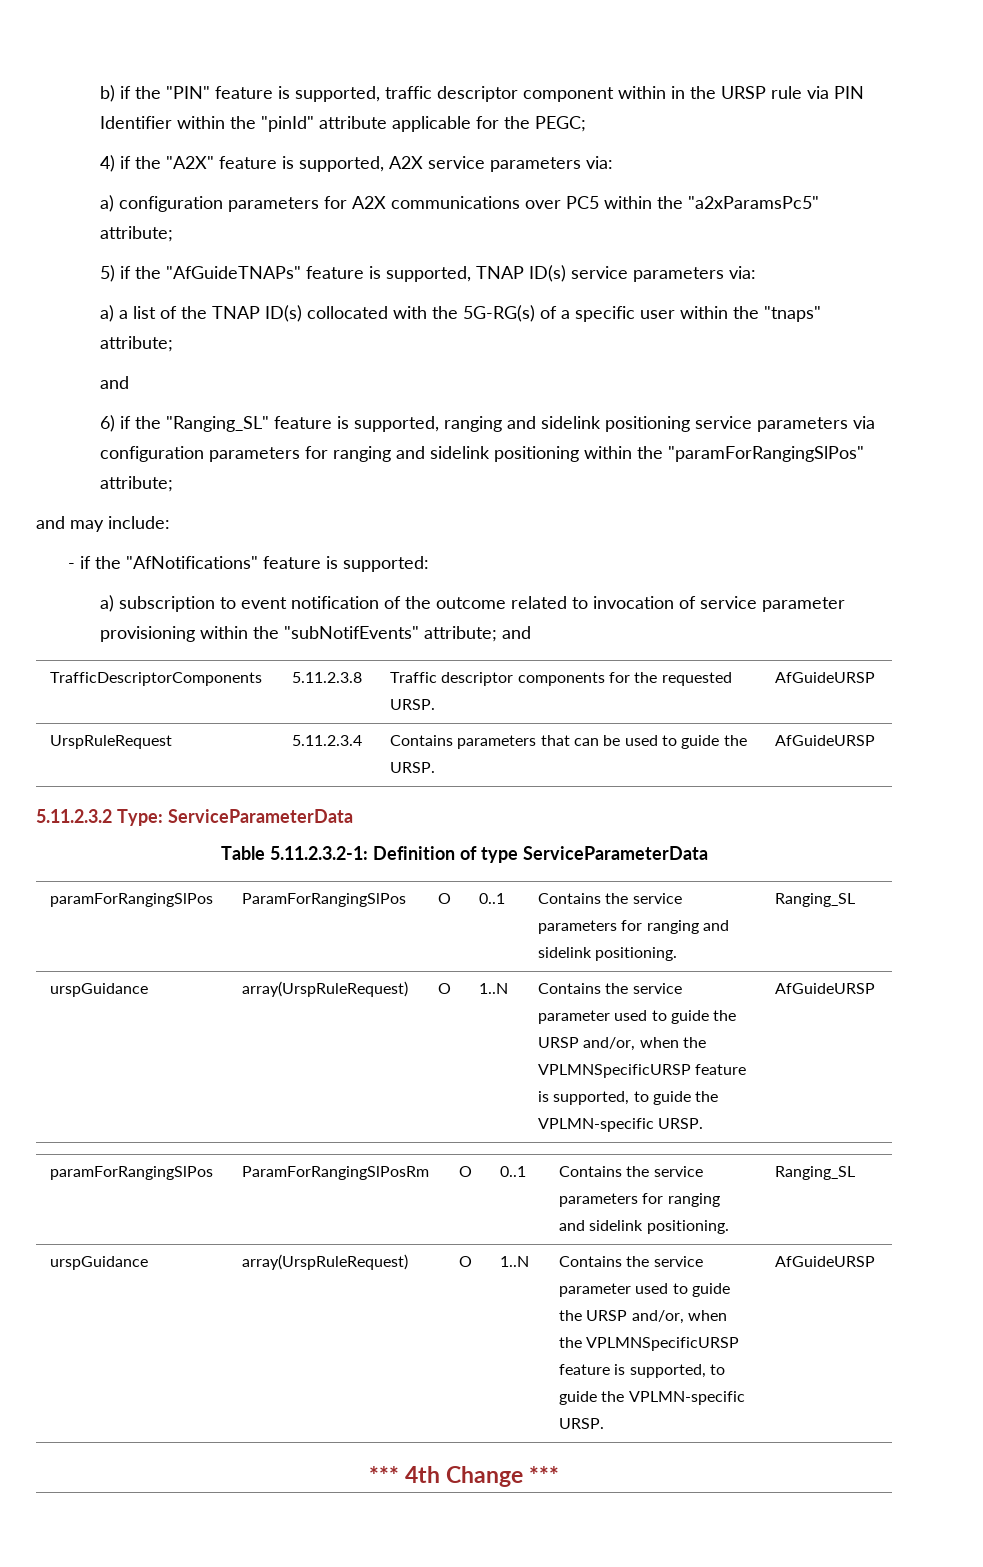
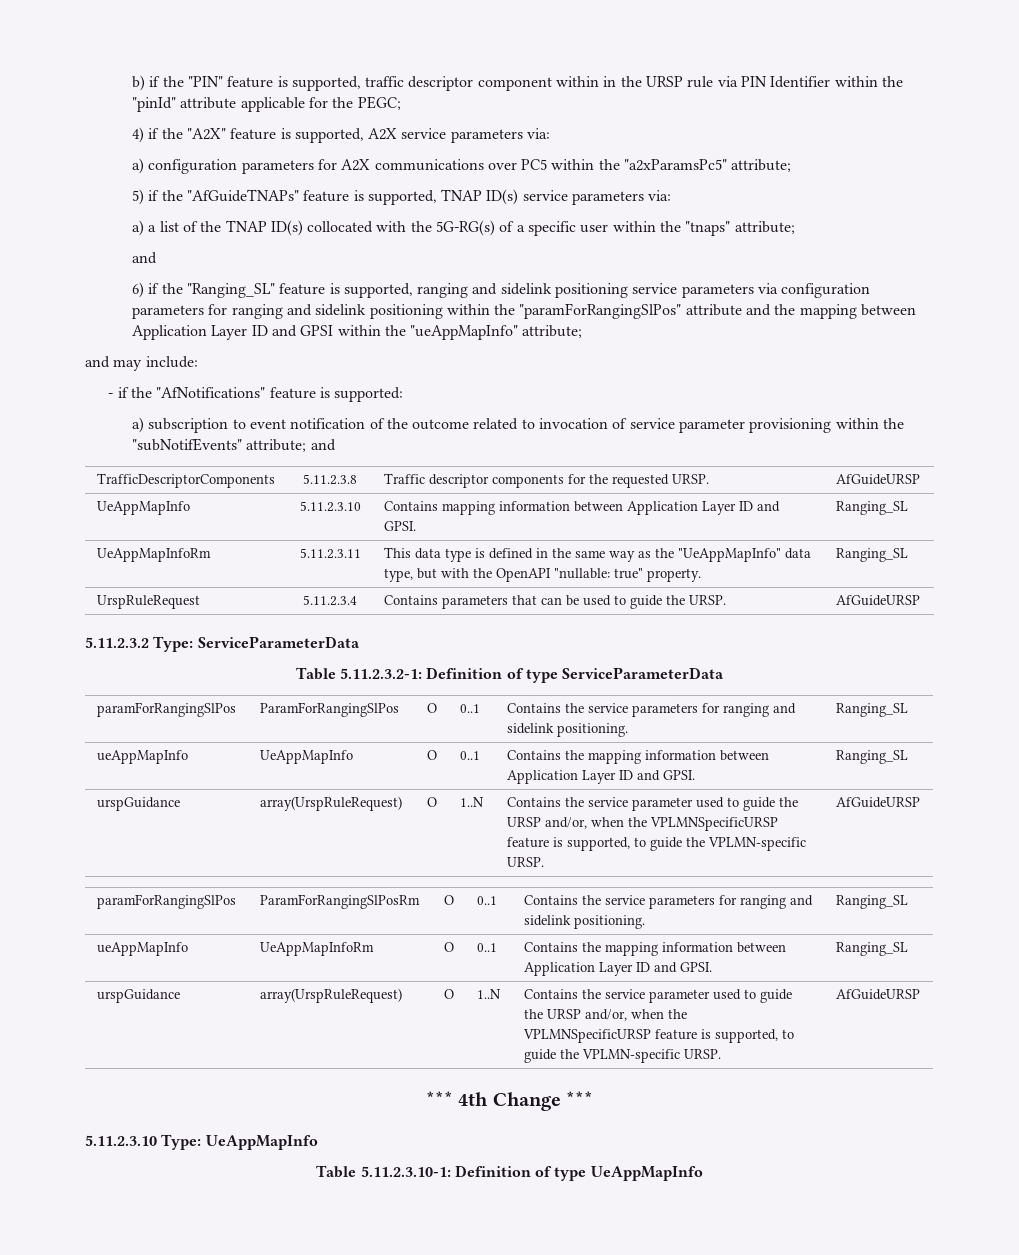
- 6) if the "Ranging_SL" feature is supported, ranging and sidelink positioning service parameters via configuration parameters for ranging and sidelink positioning within the "paramForRangingSlPos" attribute;
+ 6) if the "Ranging_SL" feature is supported, ranging and sidelink positioning service parameters via configuration parameters for ranging and sidelink positioning within the "paramForRangingSlPos" attribute and the mapping between Application Layer ID and GPSI within the "ueAppMapInfo" attribute;
+ UeAppMapInfo | 5.11.2.3.10 | Contains mapping information between Application Layer ID and GPSI. | Ranging_SL
+ UeAppMapInfoRm | 5.11.2.3.11 | This data type is defined in the same way as the "UeAppMapInfo" data type, but with the OpenAPI "nullable: true" property. | Ranging_SL
+ ueAppMapInfo | UeAppMapInfo | O | 0..1 | Contains the mapping information between Application Layer ID and GPSI. | Ranging_SL
+ ueAppMapInfo | UeAppMapInfoRm | O | 0..1 | Contains the mapping information between Application Layer ID and GPSI. | Ranging_SL
+ 5.11.2.3.10 Type: UeAppMapInfo
+ Table 5.11.2.3.10-1: Definition of type UeAppMapInfo

